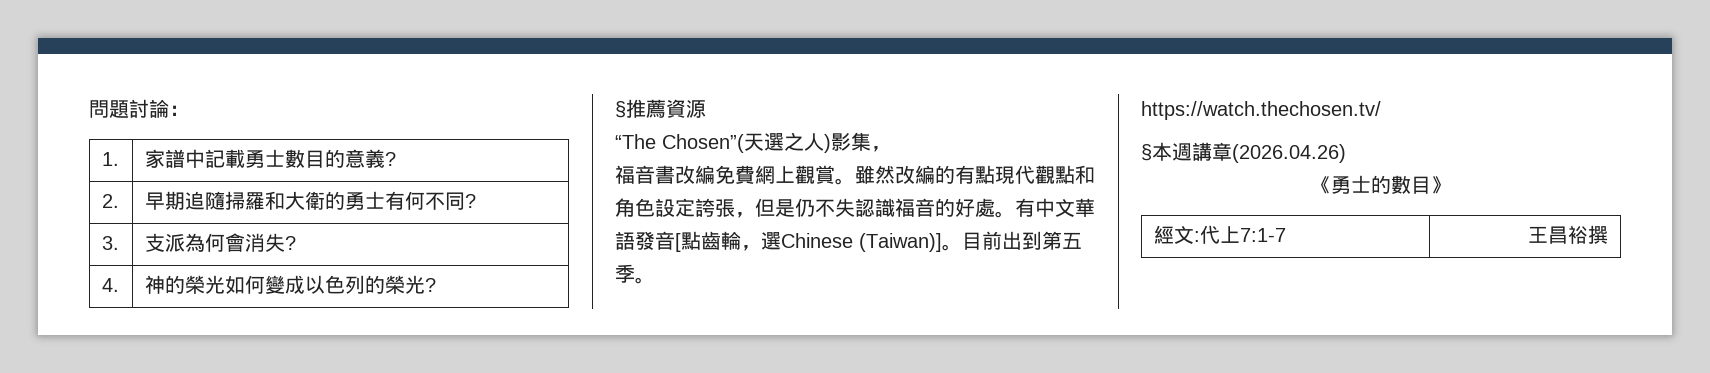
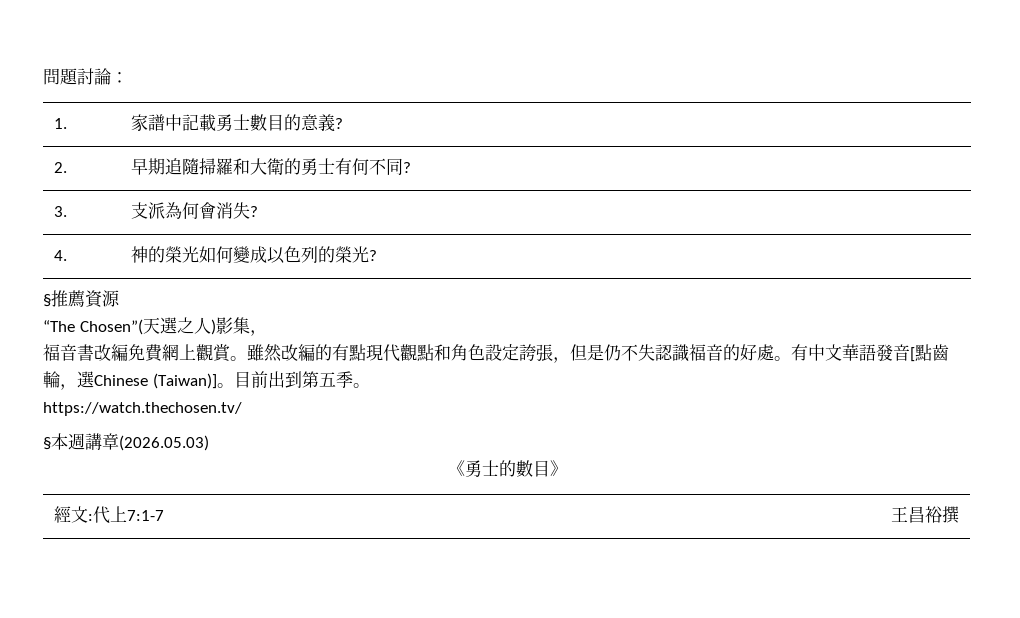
- §本週講章(2026.04.26)
+ §本週講章(2026.05.03)

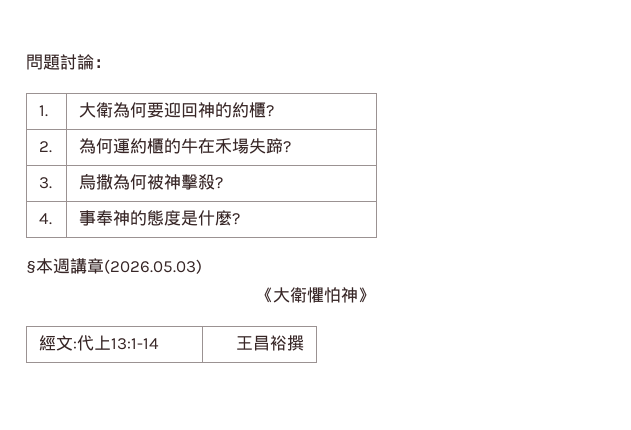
- 1. | 家譜中記載勇士數目的意義?
- 2. | 早期追隨掃羅和大衛的勇士有何不同?
- 3. | 支派為何會消失?
- 4. | 神的榮光如何變成以色列的榮光?
- §推薦資源
- “The Chosen”(天選之人)影集，
- 福音書改編免費網上觀賞。雖然改編的有點現代觀點和角色設定誇張，但是仍不失認識福音的好處。有中文華語發音[點齒輪，選Chinese (Taiwan)]。目前出到第五季。
- https://watch.thechosen.tv/
+ 1. | 大衛為何要迎回神的約櫃?
+ 2. | 為何運約櫃的牛在禾場失蹄?
+ 3. | 烏撒為何被神擊殺?
+ 4. | 事奉神的態度是什麼?
- 《勇士的數目》
+ 《大衛懼怕神》
- 經文:代上7:1-7 | 王昌裕撰
+ 經文:代上13:1-14 | 王昌裕撰

